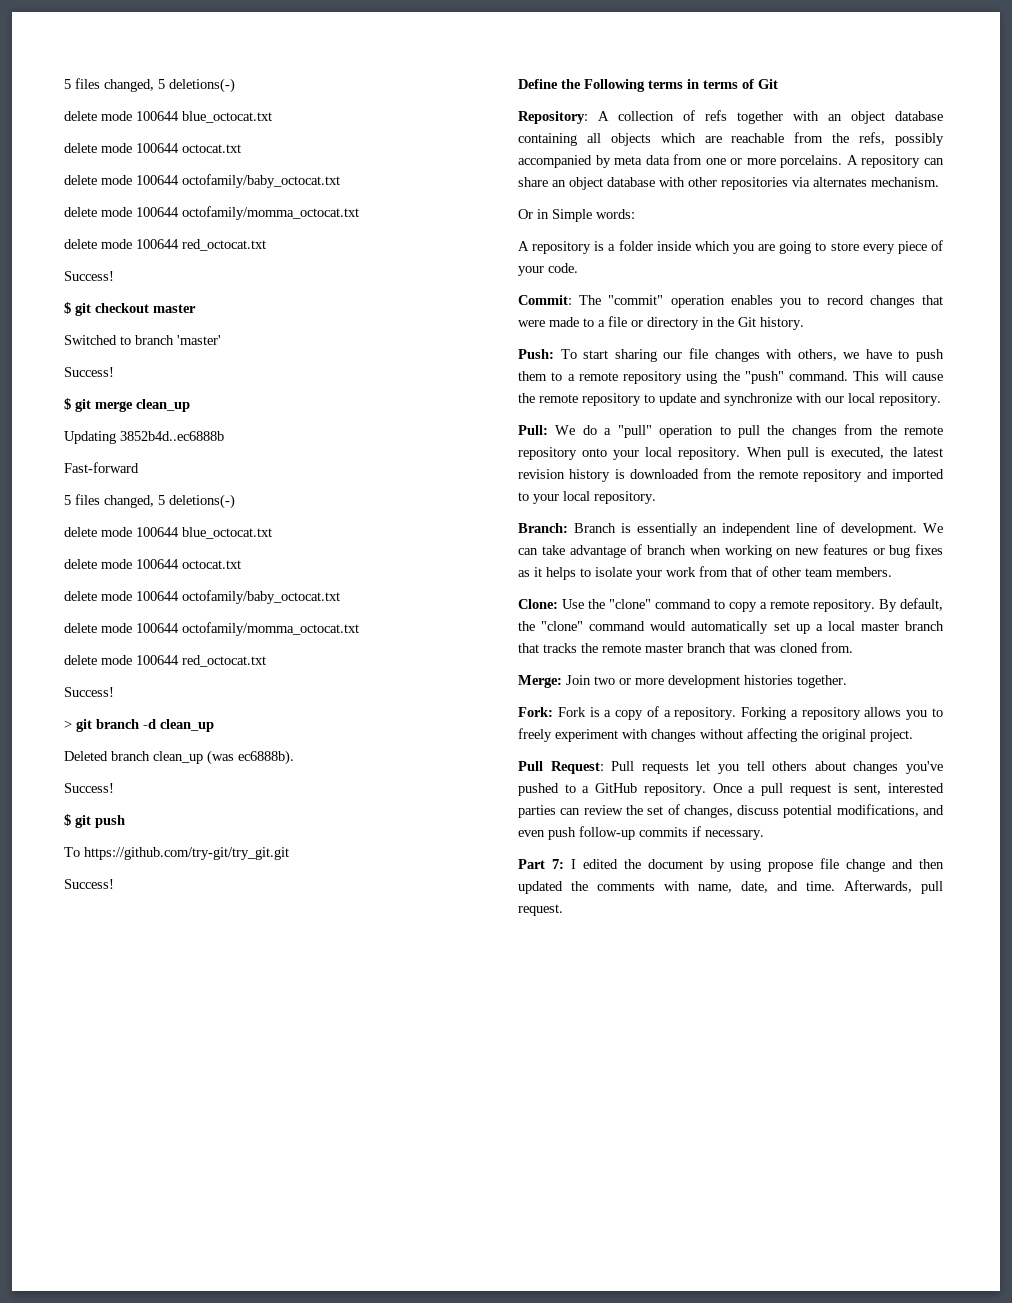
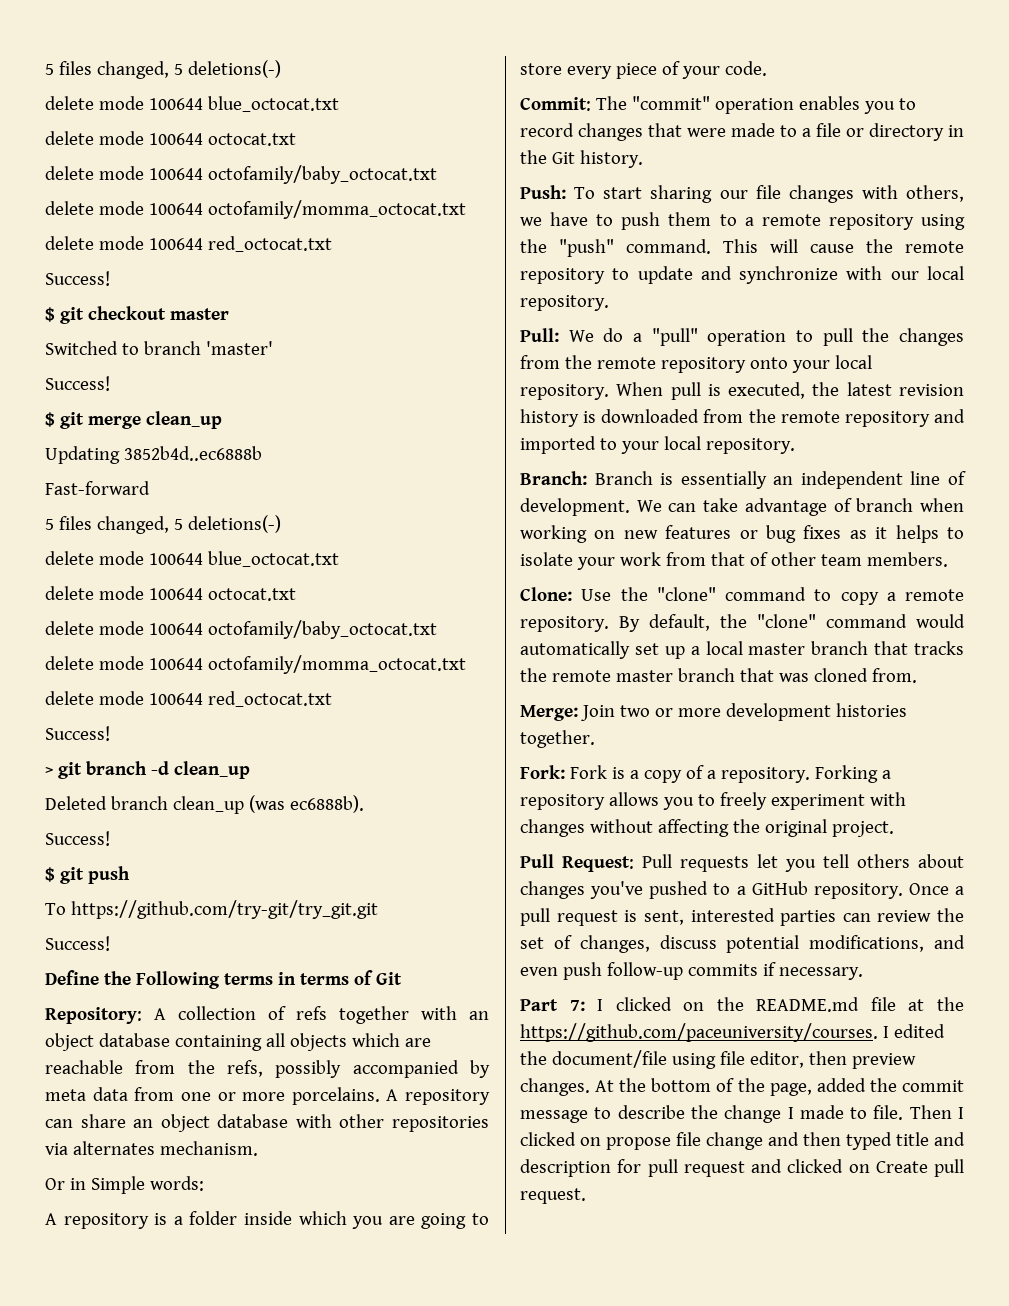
- Part 7: I edited the document by using propose file change and then updated the comments with name, date, and time. Afterwards, pull request.
+ Part 7: I clicked on the README.md file at the https://github.com/paceuniversity/courses. I edited the document/file using file editor, then preview changes. At the bottom of the page, added the commit message to describe the change I made to file. Then I clicked on propose file change and then typed title and description for pull request and clicked on Create pull request.

